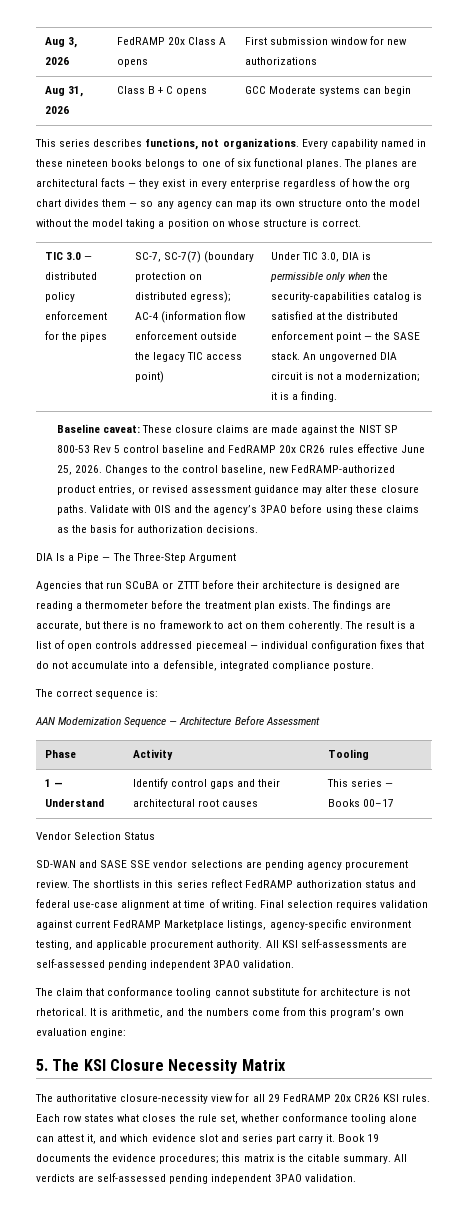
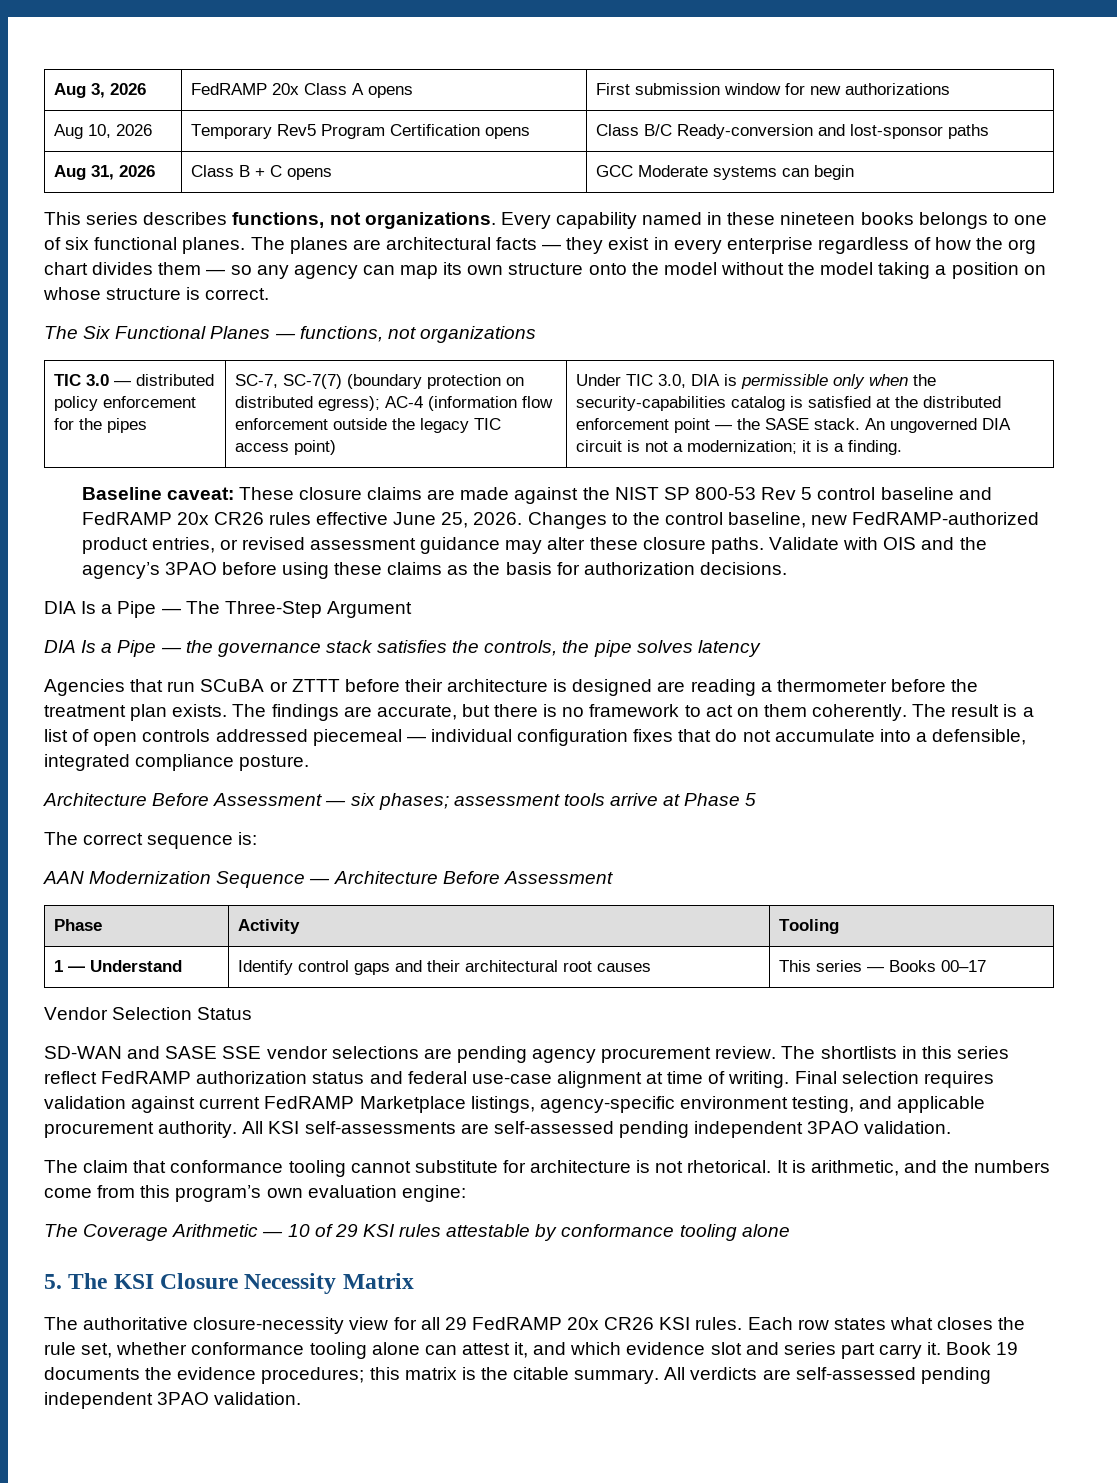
+ Aug 10, 2026 | Temporary Rev5 Program Certification opens | Class B/C Ready-conversion and lost-sponsor paths
+ The Six Functional Planes — functions, not organizations
+ DIA Is a Pipe — the governance stack satisfies the controls, the pipe solves latency
+ Architecture Before Assessment — six phases; assessment tools arrive at Phase 5
+ The Coverage Arithmetic — 10 of 29 KSI rules attestable by conformance tooling alone

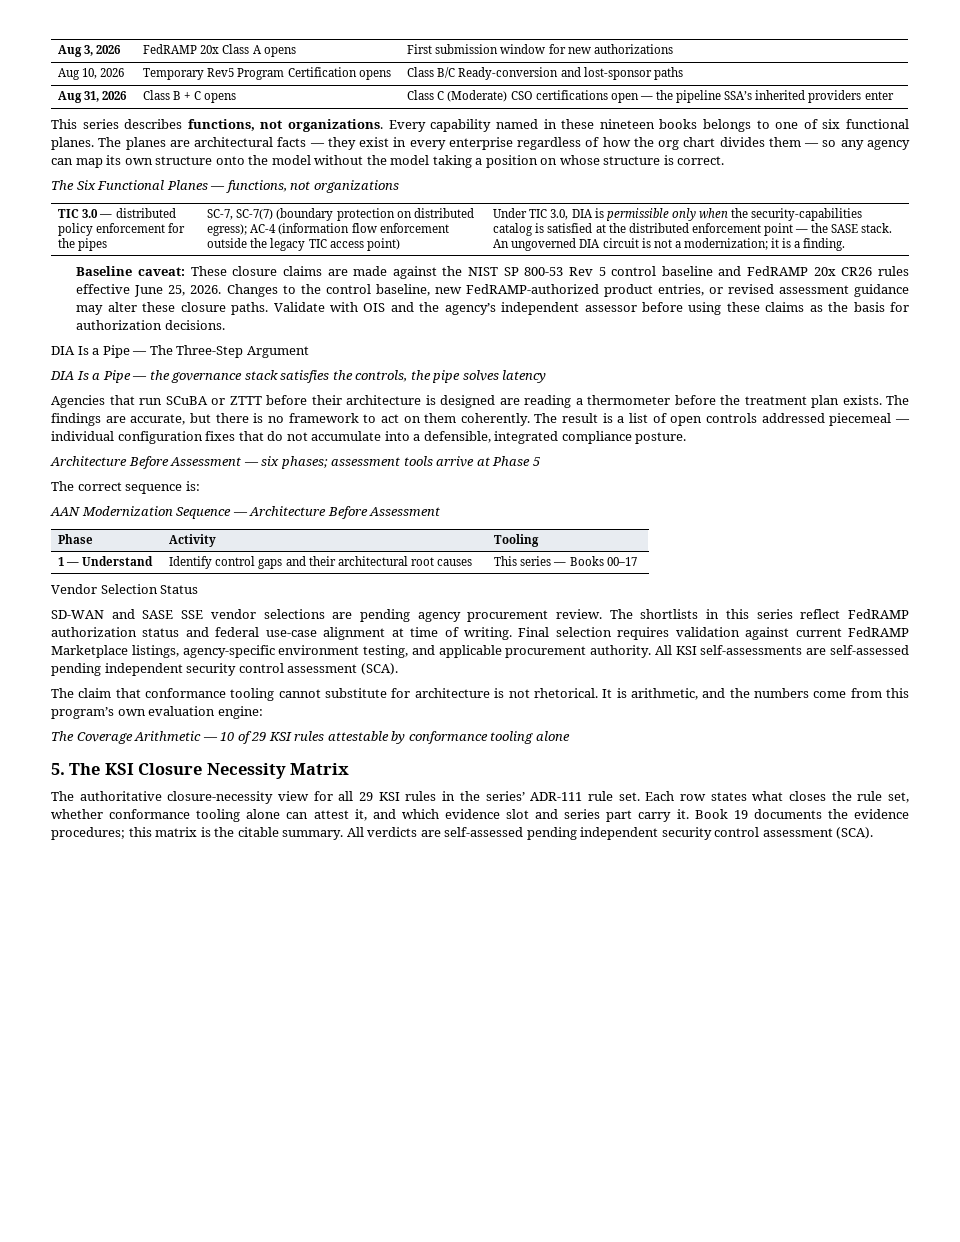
- Aug 31, 2026 | Class B + C opens | GCC Moderate systems can begin
+ Aug 31, 2026 | Class B + C opens | Class C (Moderate) CSO certifications open — the pipeline SSA’s inherited providers enter
- Validate with OIS and the agency’s 3PAO before using these claims as the basis for authorization decisions.
+ Validate with OIS and the agency’s independent assessor before using these claims as the basis for authorization decisions.
- All KSI self-assessments are self-assessed pending independent 3PAO validation.
+ All KSI self-assessments are self-assessed pending independent security control assessment (SCA).
- The authoritative closure-necessity view for all 29 FedRAMP 20x CR26 KSI rules.
+ The authoritative closure-necessity view for all 29 KSI rules in the series’ ADR-111 rule set.
- All verdicts are self-assessed pending independent 3PAO validation.
+ All verdicts are self-assessed pending independent security control assessment (SCA).

